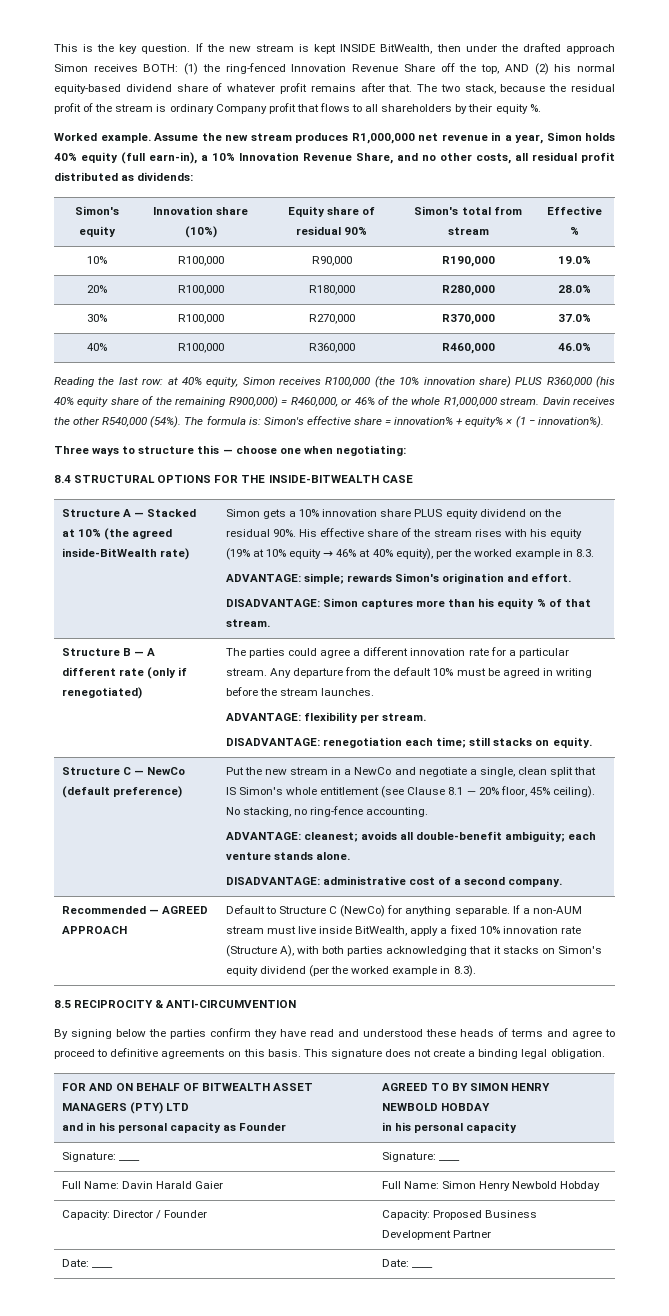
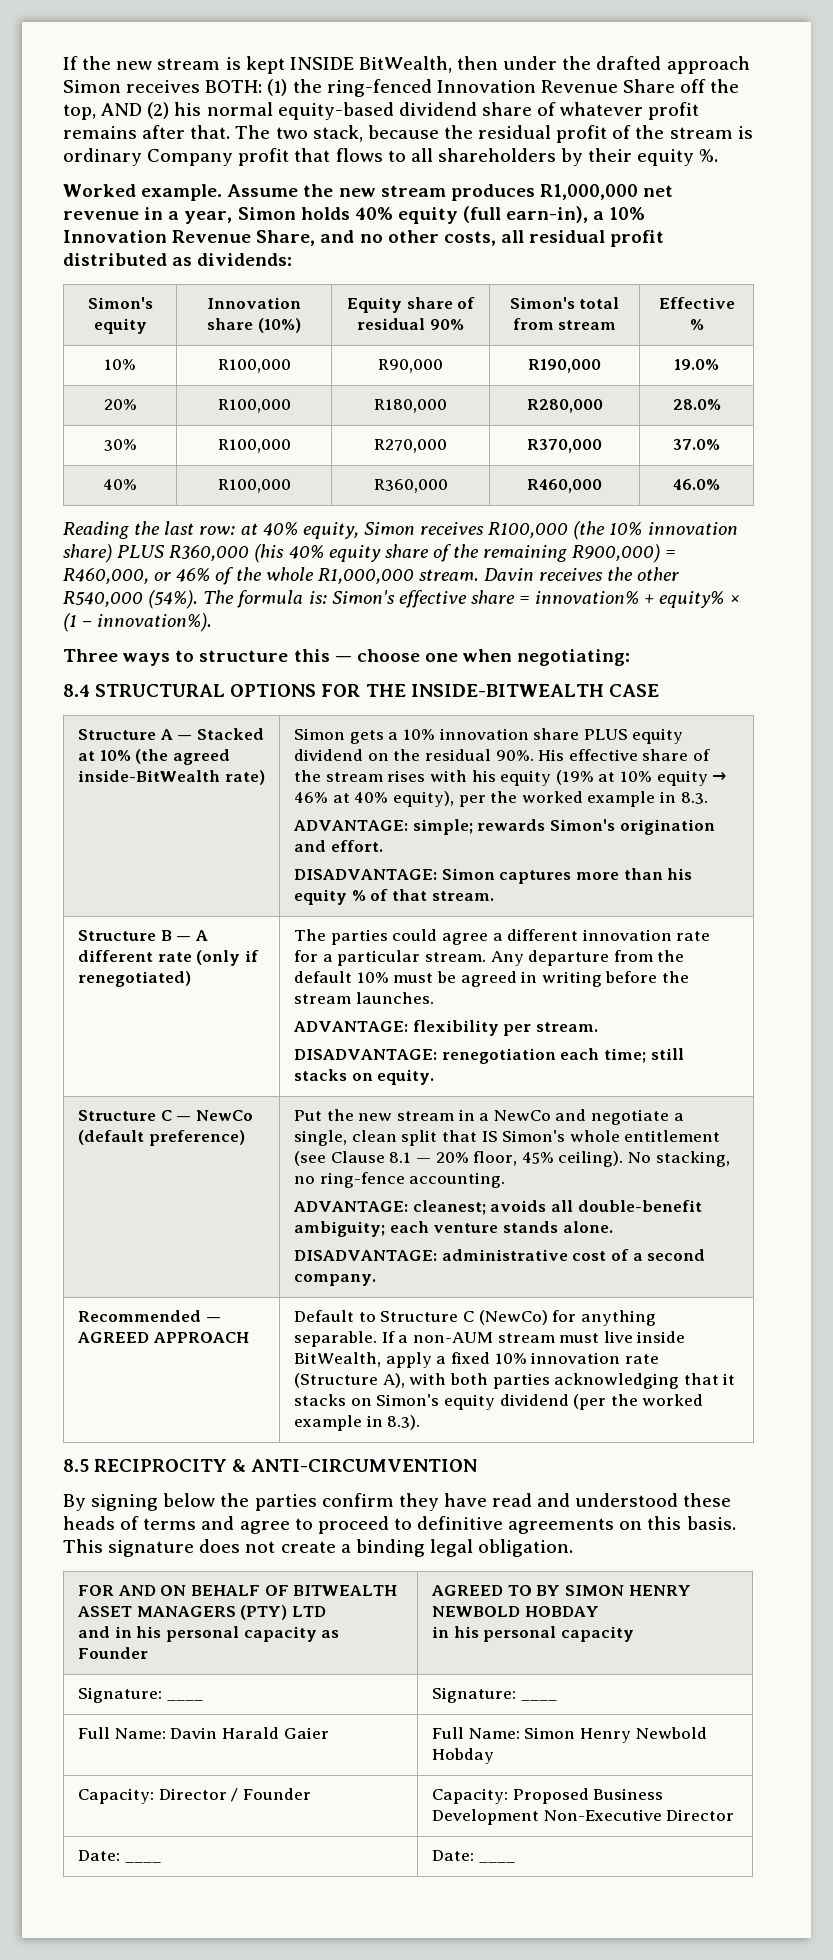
- This is the key question.
- Capacity: Director / Founder | Capacity: Proposed Business Development Partner
+ Capacity: Director / Founder | Capacity: Proposed Business Development Non-Executive Director

